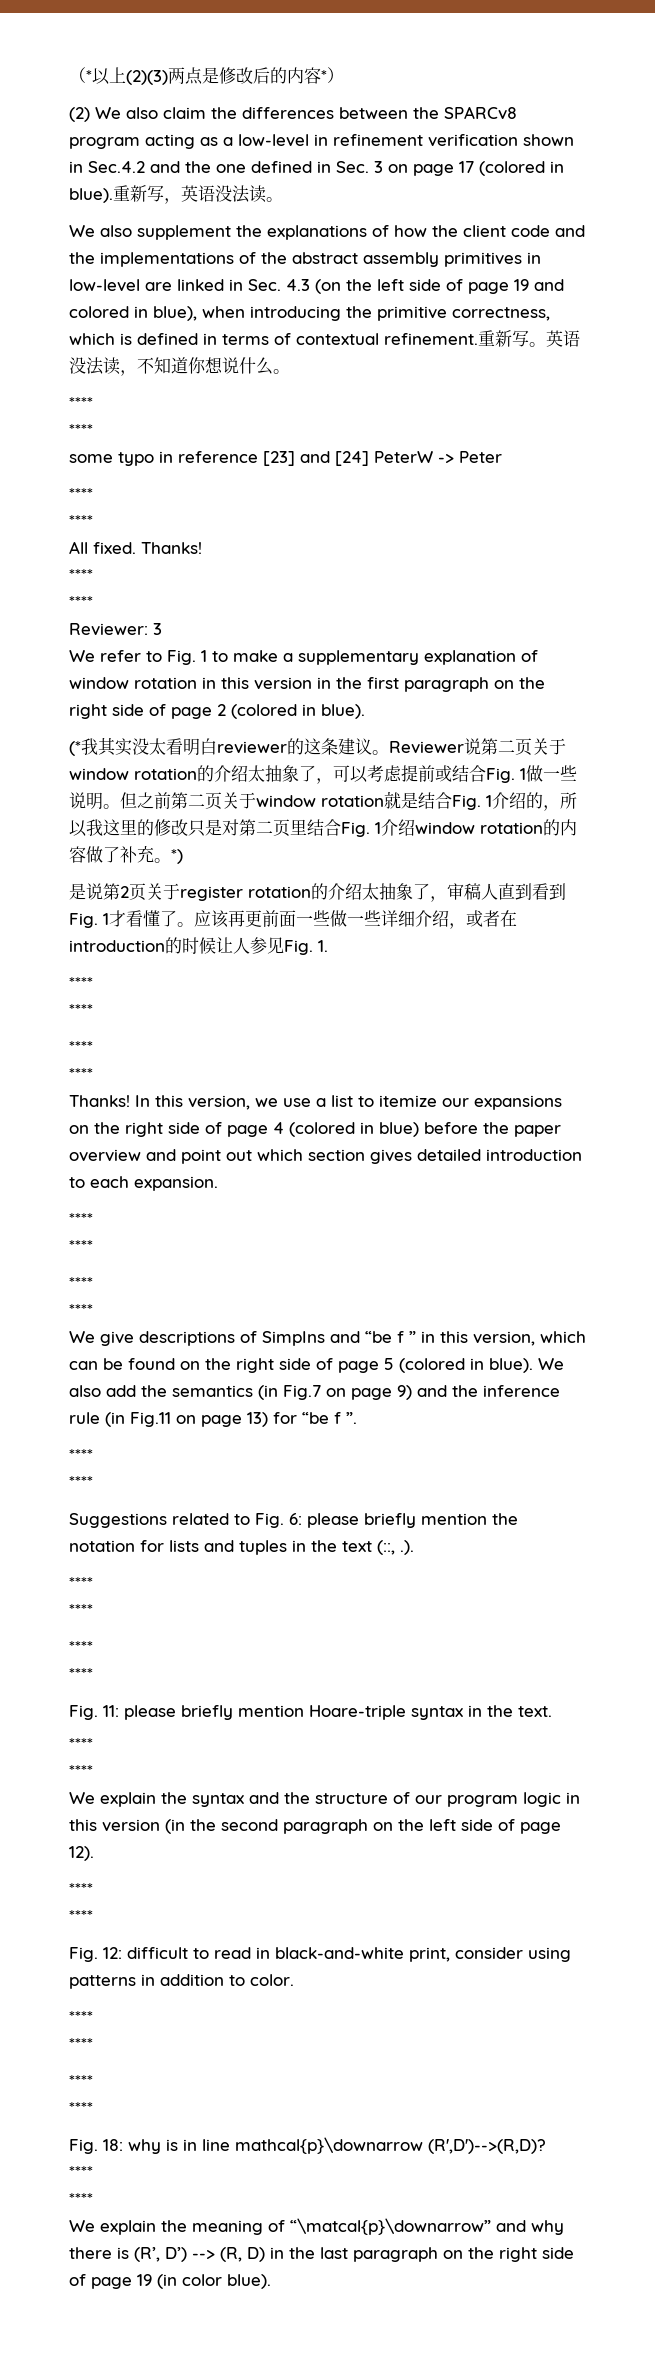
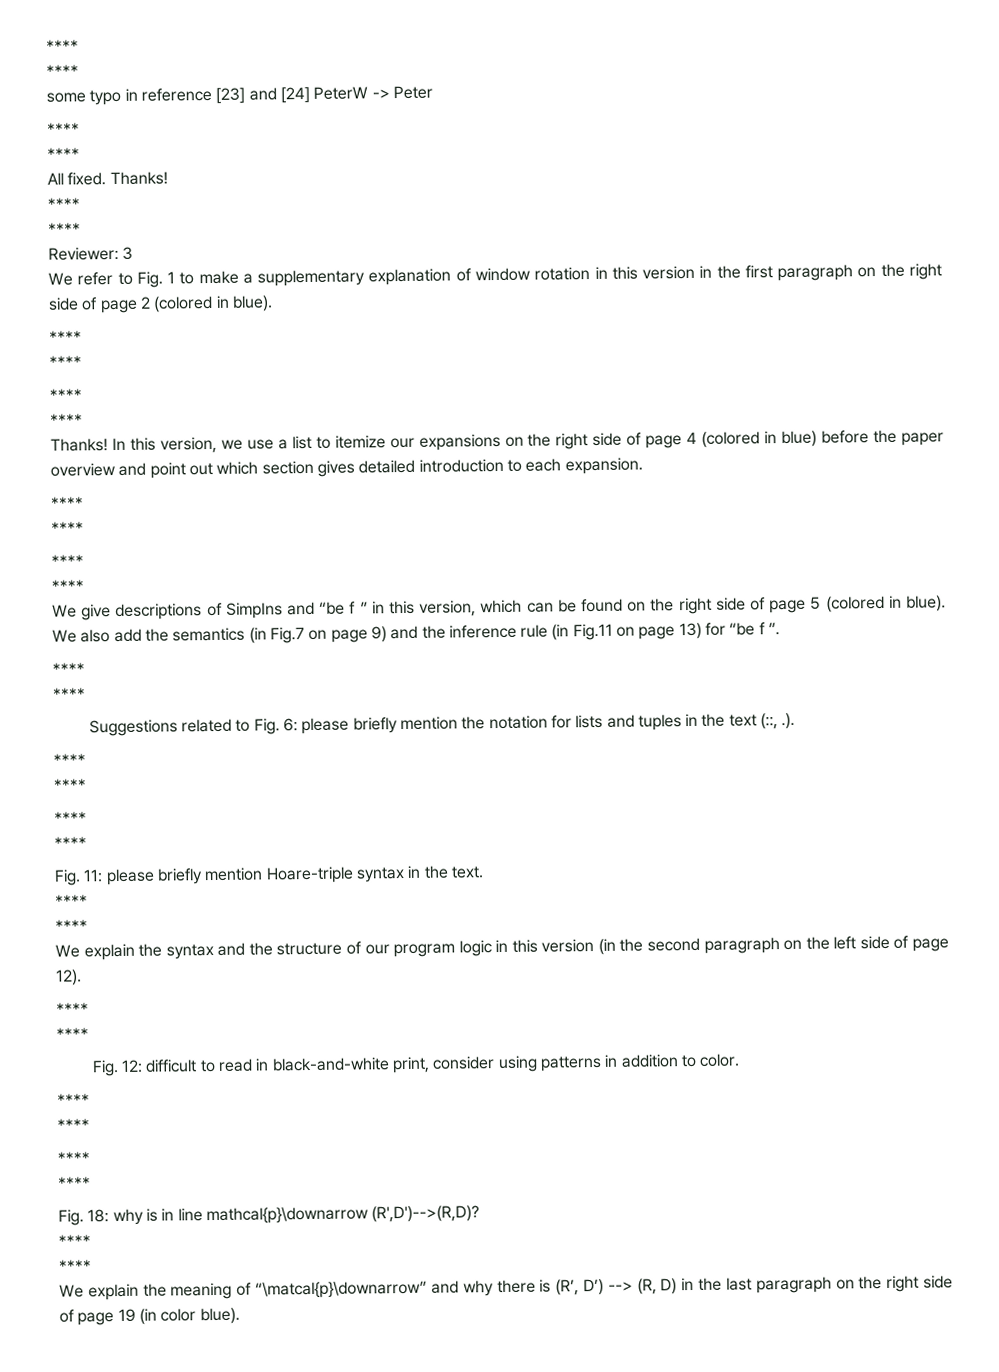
- （*以上(2)(3)两点是修改后的内容*）
- (2) We also claim the differences between the SPARCv8 program acting as a low-level in refinement verification shown in Sec.4.2 and the one defined in Sec. 3 on page 17 (colored in blue).重新写，英语没法读。
- We also supplement the explanations of how the client code and the implementations of the abstract assembly primitives in low-level are linked in Sec. 4.3 (on the left side of page 19 and colored in blue), when introducing the primitive correctness, which is defined in terms of contextual refinement.重新写。英语没法读，不知道你想说什么。
- (*我其实没太看明白reviewer的这条建议。Reviewer说第二页关于window rotation的介绍太抽象了，可以考虑提前或结合Fig. 1做一些说明。但之前第二页关于window rotation就是结合Fig. 1介绍的，所以我这里的修改只是对第二页里结合Fig. 1介绍window rotation的内容做了补充。*)
- 是说第2页关于register rotation的介绍太抽象了，审稿人直到看到Fig. 1才看懂了。应该再更前面一些做一些详细介绍，或者在introduction的时候让人参见Fig. 1.

